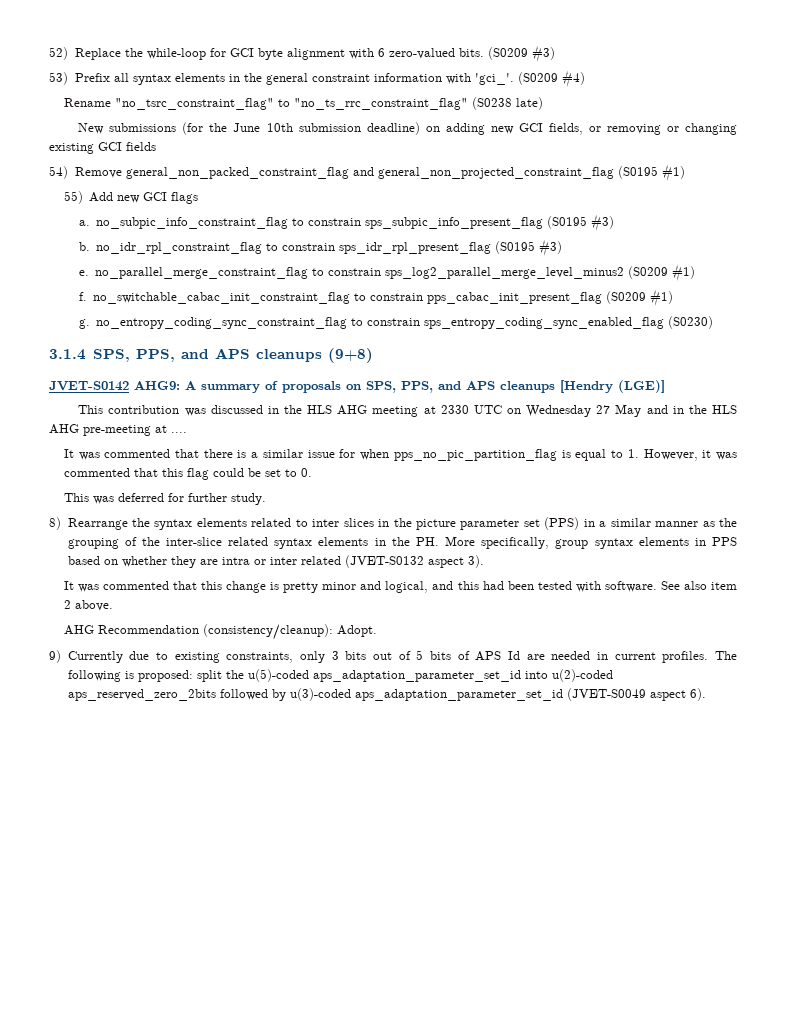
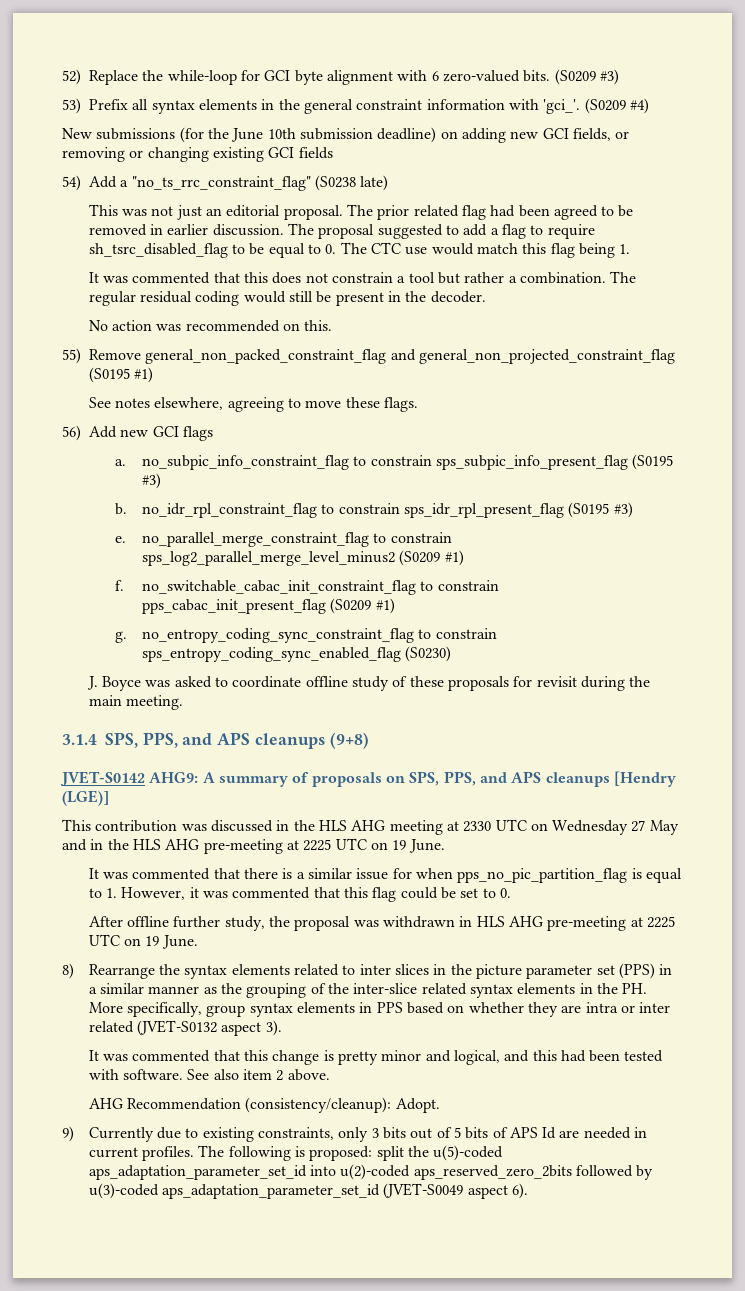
- Rename "no_tsrc_constraint_flag" to "no_ts_rrc_constraint_flag" (S0238 late)
- 54) Remove general_non_packed_constraint_flag and general_non_projected_constraint_flag (S0195 #1)
+ 54) Add a "no_ts_rrc_constraint_flag" (S0238 late)
+ This was not just an editorial proposal. The prior related flag had been agreed to be removed in earlier discussion. The proposal suggested to add a flag to require sh_tsrc_disabled_flag to be equal to 0. The CTC use would match this flag being 1.
+ It was commented that this does not constrain a tool but rather a combination. The regular residual coding would still be present in the decoder.
+ No action was recommended on this.
+ 55) Remove general_non_packed_constraint_flag and general_non_projected_constraint_flag (S0195 #1)
- 55) Add new GCI flags
+ See notes elsewhere, agreeing to move these flags.
+ 56) Add new GCI flags
+ J. Boyce was asked to coordinate offline study of these proposals for revisit during the main meeting.
- This contribution was discussed in the HLS AHG meeting at 2330 UTC on Wednesday 27 May and in the HLS AHG pre-meeting at ....
+ This contribution was discussed in the HLS AHG meeting at 2330 UTC on Wednesday 27 May and in the HLS AHG pre-meeting at 2225 UTC on 19 June.
- This was deferred for further study.
+ After offline further study, the proposal was withdrawn in HLS AHG pre-meeting at 2225 UTC on 19 June.

